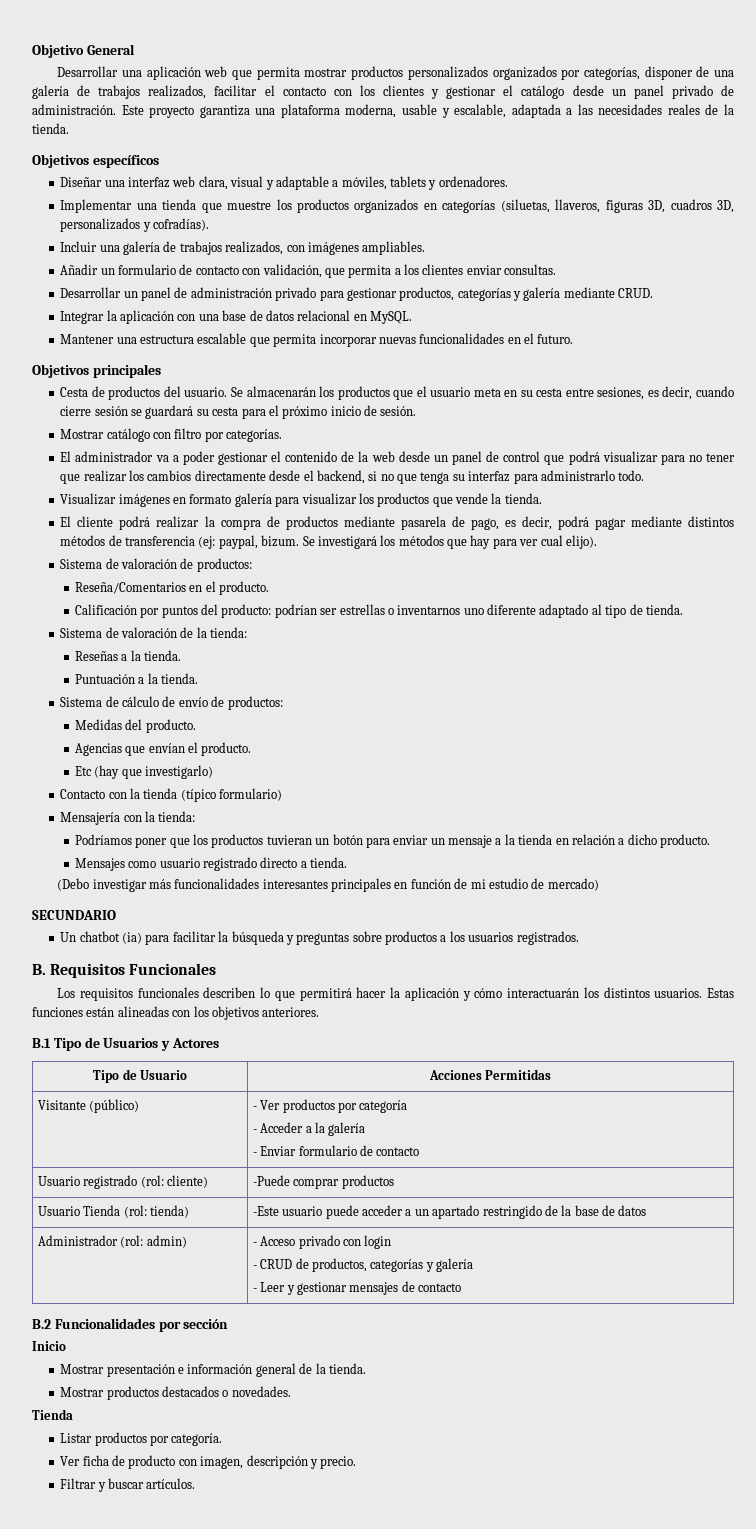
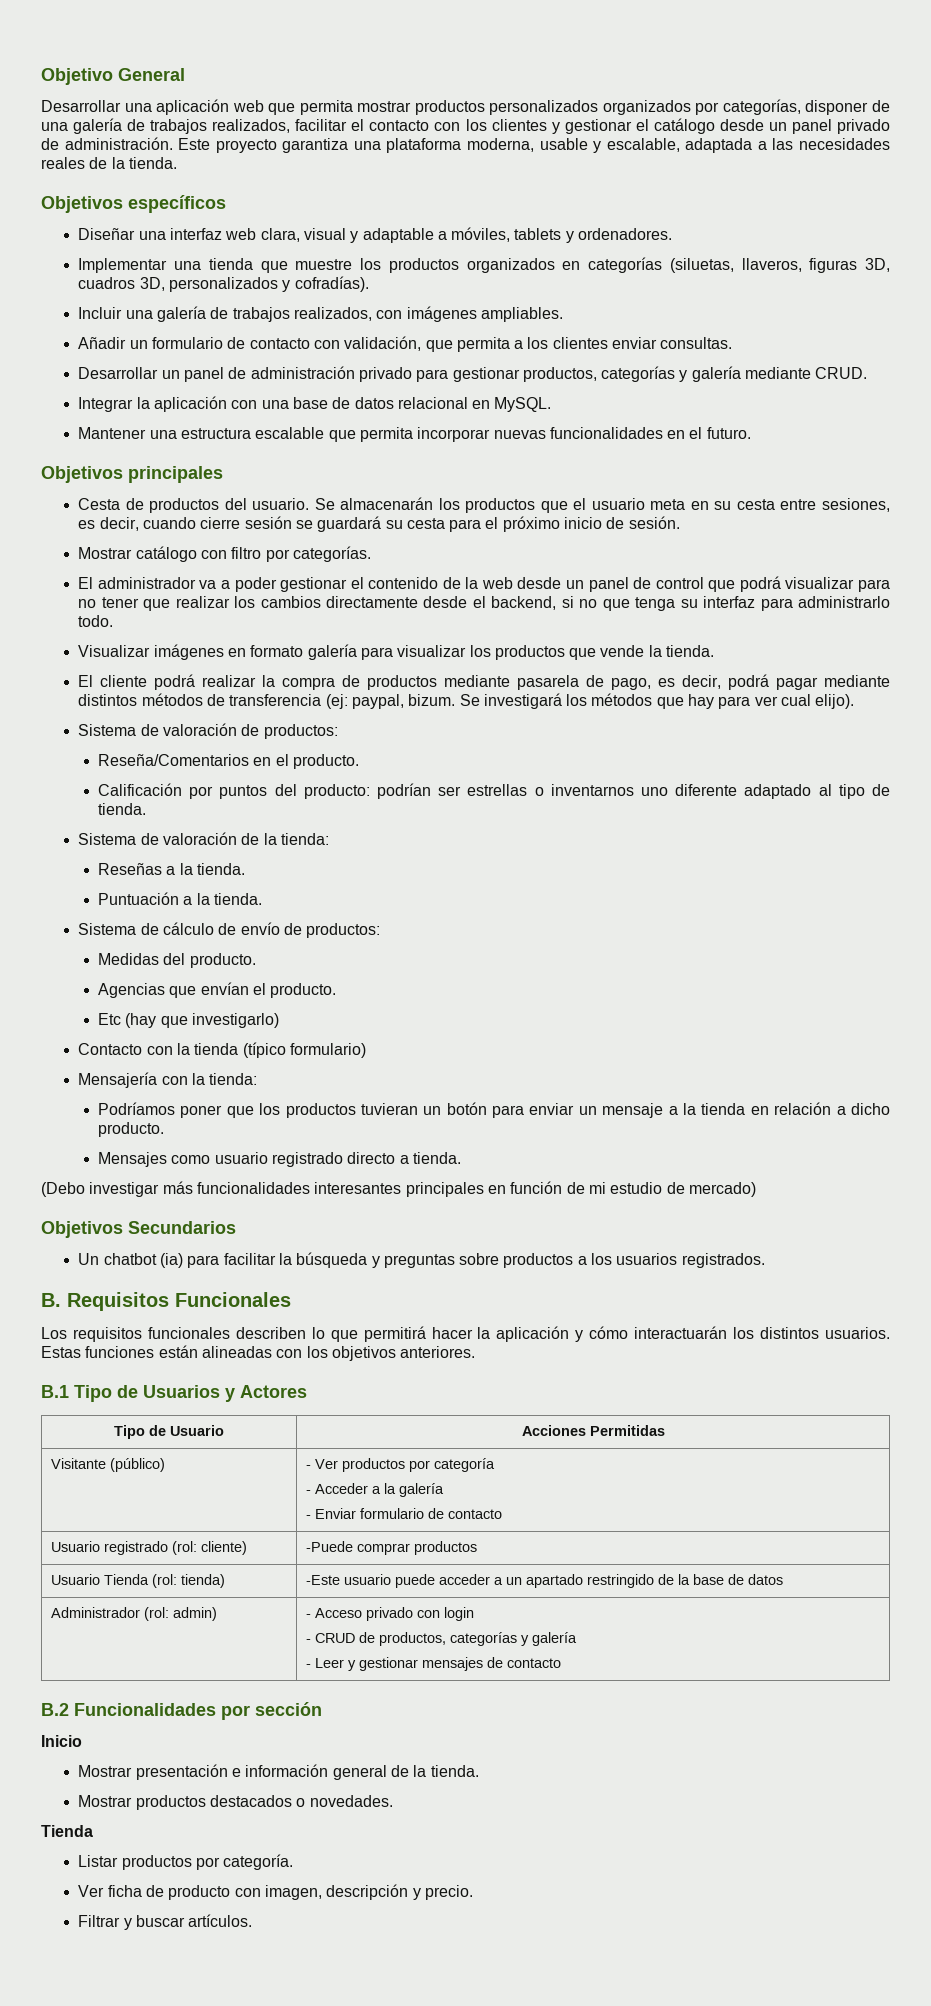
- SECUNDARIO
+ Objetivos Secundarios

